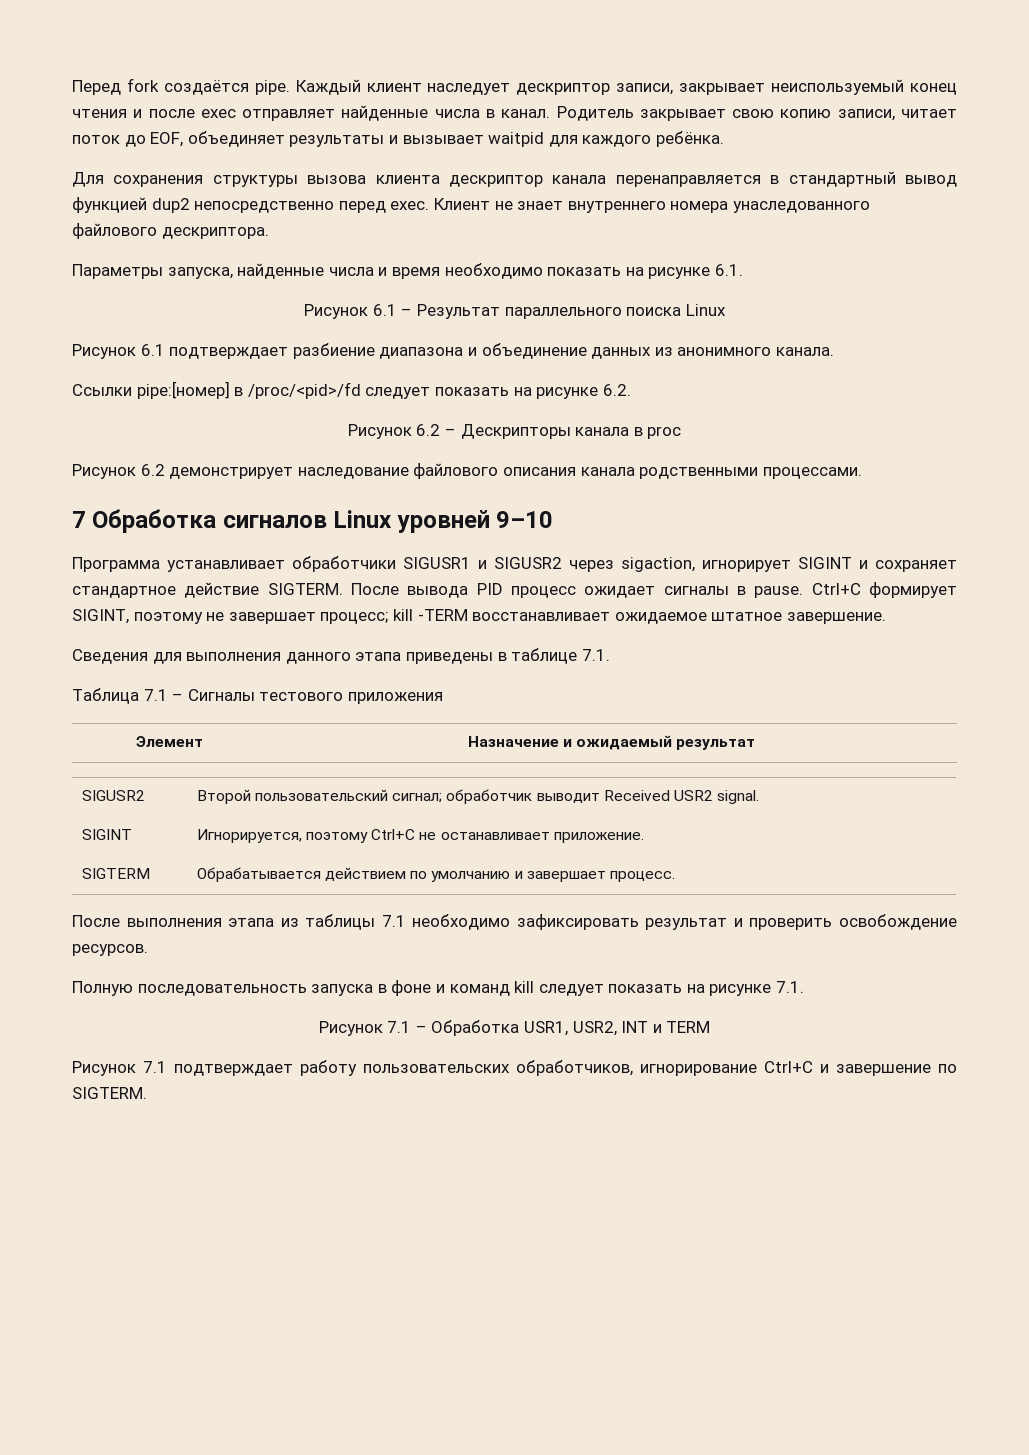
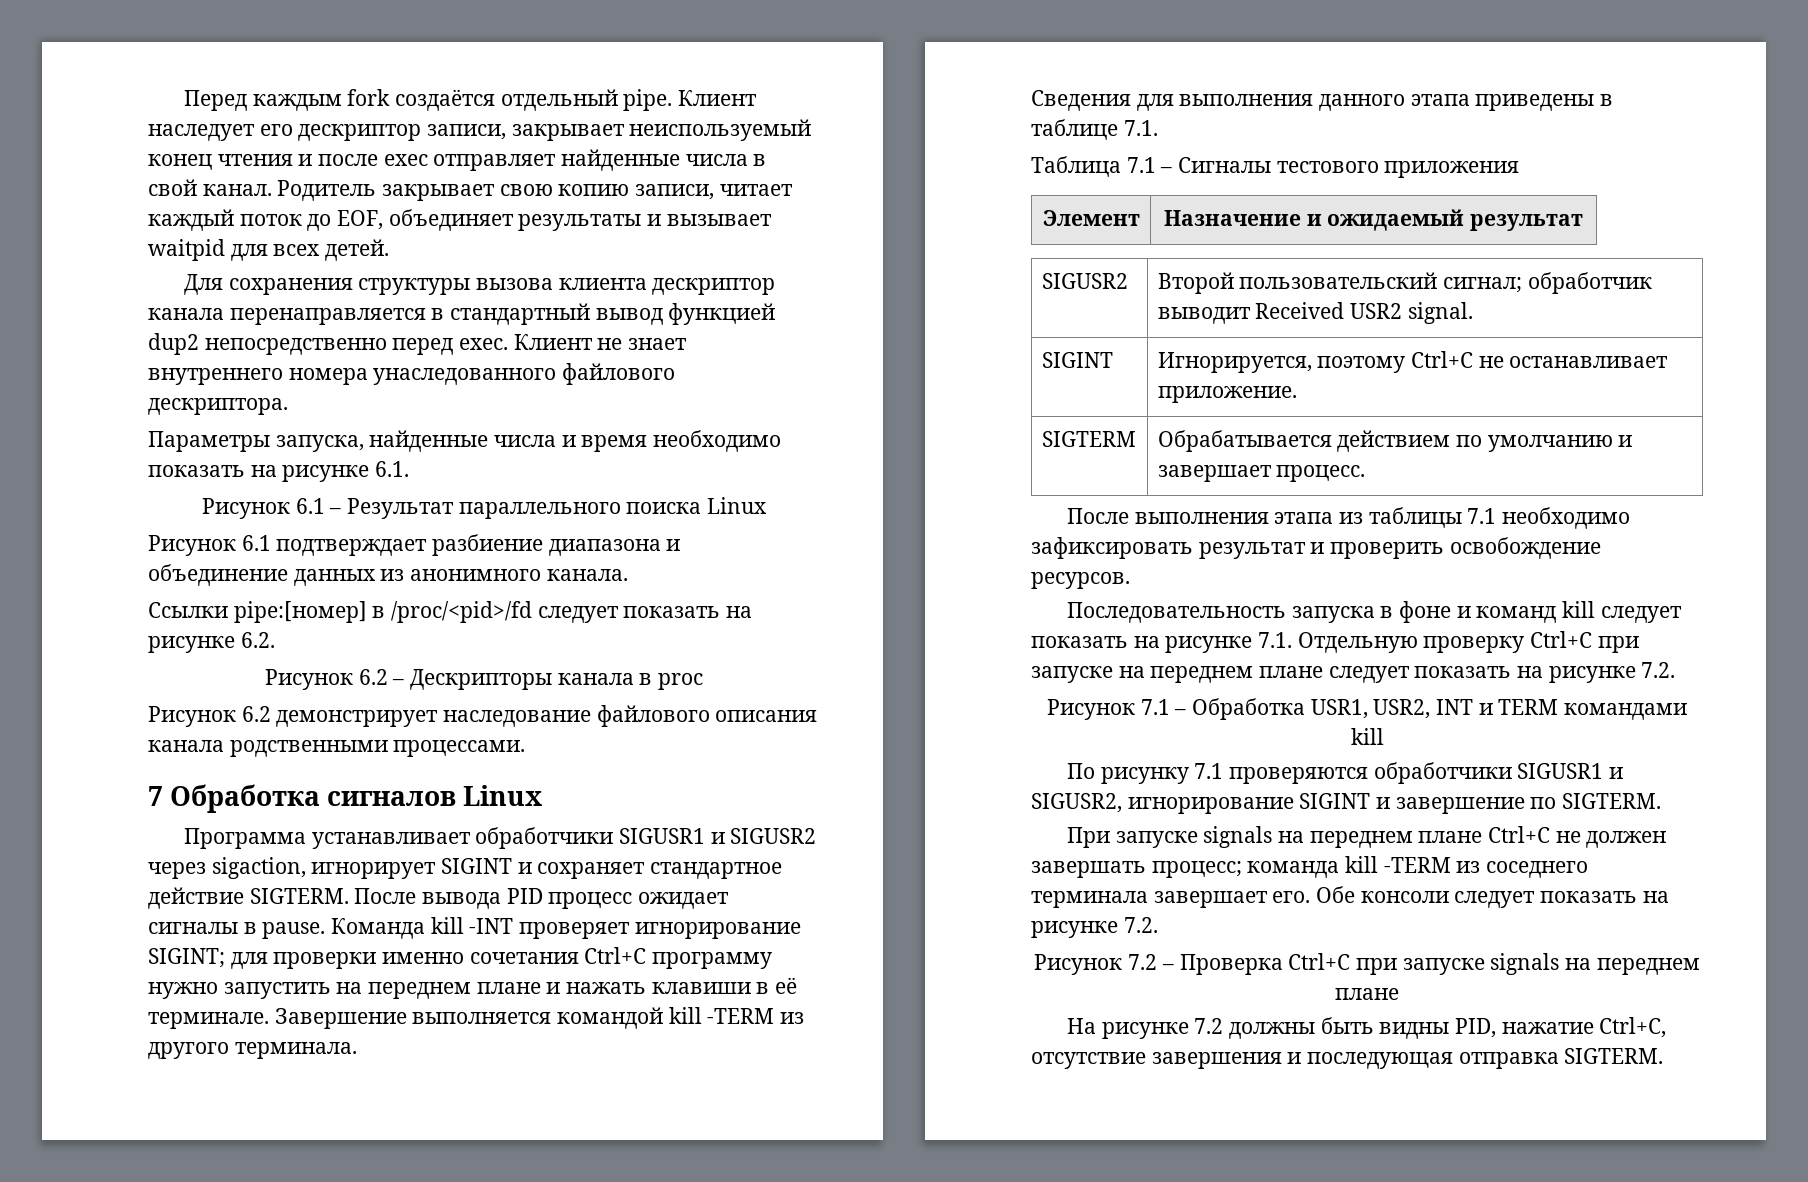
- Перед fork создаётся pipe. Каждый клиент наследует дескриптор записи, закрывает неиспользуемый конец чтения и после exec отправляет найденные числа в канал.
+ Перед каждым fork создаётся отдельный pipe. Клиент наследует его дескриптор записи, закрывает неиспользуемый конец чтения и после exec отправляет найденные числа в свой канал.
- Родитель закрывает свою копию записи, читает поток до EOF, объединяет результаты и вызывает waitpid для каждого ребёнка.
+ Родитель закрывает свою копию записи, читает каждый поток до EOF, объединяет результаты и вызывает waitpid для всех детей.
- 7 Обработка сигналов Linux уровней 9–10
+ 7 Обработка сигналов Linux
- Ctrl+C формирует SIGINT, поэтому не завершает процесс; kill -TERM восстанавливает ожидаемое штатное завершение.
+ Команда kill -INT проверяет игнорирование SIGINT; для проверки именно сочетания Ctrl+C программу нужно запустить на переднем плане и нажать клавиши в её терминале. Завершение выполняется командой kill -TERM из другого терминала.
- Полную последовательность запуска в фоне и команд kill следует показать на рисунке 7.1.
+ Последовательность запуска в фоне и команд kill следует показать на рисунке 7.1. Отдельную проверку Ctrl+C при запуске на переднем плане следует показать на рисунке 7.2.
- Рисунок 7.1 – Обработка USR1, USR2, INT и TERM
- Рисунок 7.1 подтверждает работу пользовательских обработчиков, игнорирование Ctrl+C и завершение по SIGTERM.
+ Рисунок 7.1 – Обработка USR1, USR2, INT и TERM командами kill
+ По рисунку 7.1 проверяются обработчики SIGUSR1 и SIGUSR2, игнорирование SIGINT и завершение по SIGTERM.
+ При запуске signals на переднем плане Ctrl+C не должен завершать процесс; команда kill -TERM из соседнего терминала завершает его. Обе консоли следует показать на рисунке 7.2.
+ Рисунок 7.2 – Проверка Ctrl+C при запуске signals на переднем плане
+ На рисунке 7.2 должны быть видны PID, нажатие Ctrl+C, отсутствие завершения и последующая отправка SIGTERM.

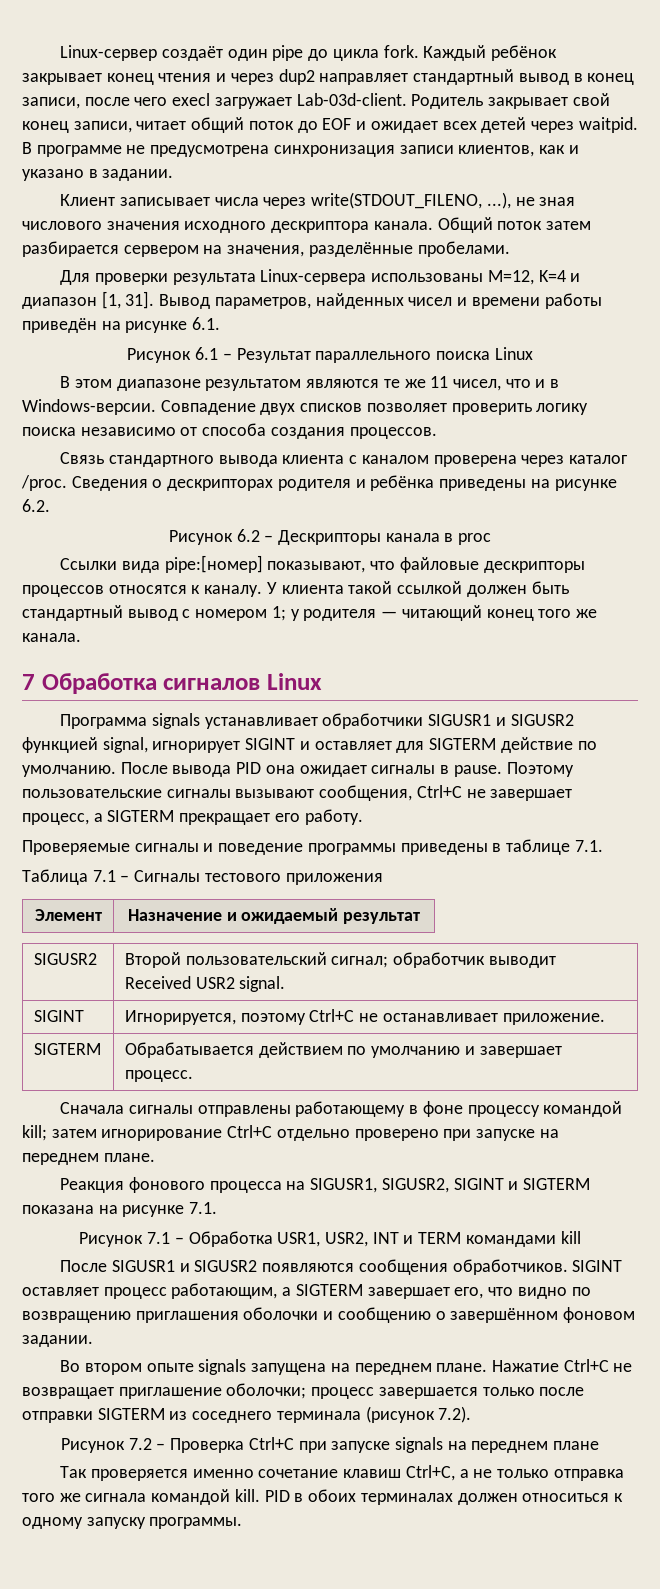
- Перед каждым fork создаётся отдельный pipe. Клиент наследует его дескриптор записи, закрывает неиспользуемый конец чтения и после exec отправляет найденные числа в свой канал. Родитель закрывает свою копию записи, читает каждый поток до EOF, объединяет результаты и вызывает waitpid для всех детей.
- Для сохранения структуры вызова клиента дескриптор канала перенаправляется в стандартный вывод функцией dup2 непосредственно перед exec. Клиент не знает внутреннего номера унаследованного файлового дескриптора.
- Параметры запуска, найденные числа и время необходимо показать на рисунке 6.1.
+ Linux-сервер создаёт один pipe до цикла fork. Каждый ребёнок закрывает конец чтения и через dup2 направляет стандартный вывод в конец записи, после чего execl загружает Lab-03d-client. Родитель закрывает свой конец записи, читает общий поток до EOF и ожидает всех детей через waitpid. В программе не предусмотрена синхронизация записи клиентов, как и указано в задании.
+ Клиент записывает числа через write(STDOUT_FILENO, ...), не зная числового значения исходного дескриптора канала. Общий поток затем разбирается сервером на значения, разделённые пробелами.
+ Для проверки результата Linux-сервера использованы M=12, K=4 и диапазон [1, 31]. Вывод параметров, найденных чисел и времени работы приведён на рисунке 6.1.
- Рисунок 6.1 подтверждает разбиение диапазона и объединение данных из анонимного канала.
- Ссылки pipe:[номер] в /proc/<pid>/fd следует показать на рисунке 6.2.
+ В этом диапазоне результатом являются те же 11 чисел, что и в Windows-версии. Совпадение двух списков позволяет проверить логику поиска независимо от способа создания процессов.
+ Связь стандартного вывода клиента с каналом проверена через каталог /proc. Сведения о дескрипторах родителя и ребёнка приведены на рисунке 6.2.
- Рисунок 6.2 демонстрирует наследование файлового описания канала родственными процессами.
+ Ссылки вида pipe:[номер] показывают, что файловые дескрипторы процессов относятся к каналу. У клиента такой ссылкой должен быть стандартный вывод с номером 1; у родителя — читающий конец того же канала.
- Программа устанавливает обработчики SIGUSR1 и SIGUSR2 через sigaction, игнорирует SIGINT и сохраняет стандартное действие SIGTERM.
+ Программа signals устанавливает обработчики SIGUSR1 и SIGUSR2 функцией signal, игнорирует SIGINT и оставляет для SIGTERM действие по умолчанию.
- После вывода PID процесс ожидает сигналы в pause.
+ После вывода PID она ожидает сигналы в pause.
- Команда kill -INT проверяет игнорирование SIGINT; для проверки именно сочетания Ctrl+C программу нужно запустить на переднем плане и нажать клавиши в её терминале. Завершение выполняется командой kill -TERM из другого терминала.
- Сведения для выполнения данного этапа приведены в таблице 7.1.
+ Поэтому пользовательские сигналы вызывают сообщения, Ctrl+C не завершает процесс, а SIGTERM прекращает его работу.
+ Проверяемые сигналы и поведение программы приведены в таблице 7.1.
- После выполнения этапа из таблицы 7.1 необходимо зафиксировать результат и проверить освобождение ресурсов.
- Последовательность запуска в фоне и команд kill следует показать на рисунке 7.1. Отдельную проверку Ctrl+C при запуске на переднем плане следует показать на рисунке 7.2.
+ Сначала сигналы отправлены работающему в фоне процессу командой kill; затем игнорирование Ctrl+C отдельно проверено при запуске на переднем плане.
+ Реакция фонового процесса на SIGUSR1, SIGUSR2, SIGINT и SIGTERM показана на рисунке 7.1.
- По рисунку 7.1 проверяются обработчики SIGUSR1 и SIGUSR2, игнорирование SIGINT и завершение по SIGTERM.
- При запуске signals на переднем плане Ctrl+C не должен завершать процесс; команда kill -TERM из соседнего терминала завершает его. Обе консоли следует показать на рисунке 7.2.
+ После SIGUSR1 и SIGUSR2 появляются сообщения обработчиков. SIGINT оставляет процесс работающим, а SIGTERM завершает его, что видно по возвращению приглашения оболочки и сообщению о завершённом фоновом задании.
+ Во втором опыте signals запущена на переднем плане. Нажатие Ctrl+C не возвращает приглашение оболочки; процесс завершается только после отправки SIGTERM из соседнего терминала (рисунок 7.2).
- На рисунке 7.2 должны быть видны PID, нажатие Ctrl+C, отсутствие завершения и последующая отправка SIGTERM.
+ Так проверяется именно сочетание клавиш Ctrl+C, а не только отправка того же сигнала командой kill. PID в обоих терминалах должен относиться к одному запуску программы.

